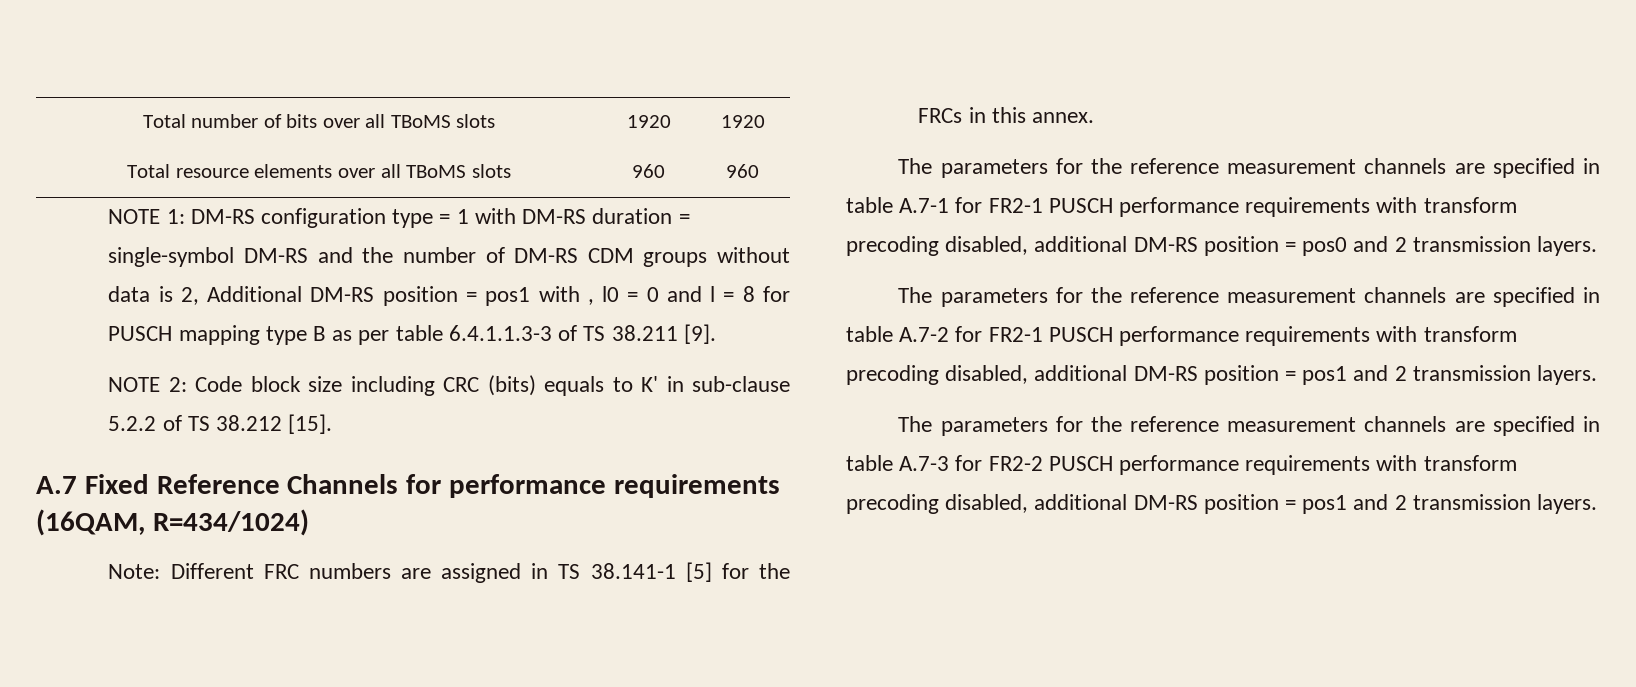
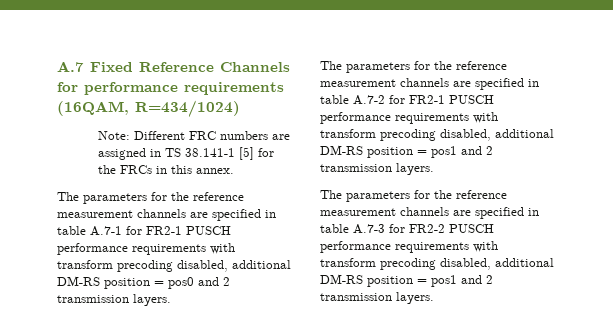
- Total number of bits over all TBoMS slots | 1920 | 1920
- Total resource elements over all TBoMS slots | 960 | 960
- NOTE 1: DM-RS configuration type = 1 with DM-RS duration = single-symbol DM-RS and the number of DM-RS CDM groups without data is 2, Additional DM-RS position = pos1 with , l0 = 0 and l = 8 for PUSCH mapping type B as per table 6.4.1.1.3-3 of TS 38.211 [9].
- NOTE 2: Code block size including CRC (bits) equals to K' in sub-clause 5.2.2 of TS 38.212 [15].

